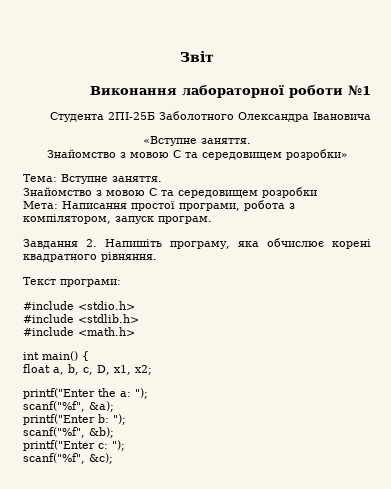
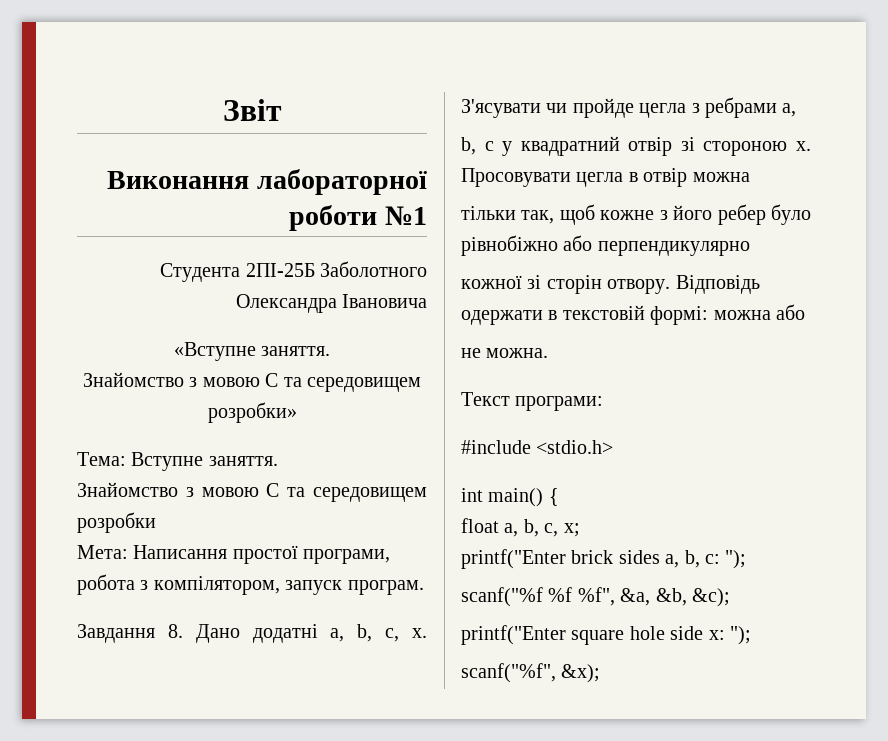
- Завдання 2. Напишіть програму, яка обчислює корені квадратного рівняння.
+ Завдання 8. Дано додатні a, b, c, x. З'ясувати чи пройде цегла з ребрами a,
+ b, c у квадратний отвір зі стороною x. Просовувати цегла в отвір можна
+ тільки так, щоб кожне з його ребер було рівнобіжно або перпендикулярно
+ кожної зі сторін отвору. Відповідь одержати в текстовій формі: можна або
+ не можна.
- #include <stdlib.h>
- #include <math.h>
- float a, b, c, D, x1, x2;
- printf("Enter the a: ");
- scanf("%f", &a);
- printf("Enter b: ");
- scanf("%f", &b);
- printf("Enter c: ");
- scanf("%f", &c);
+ float a, b, c, x;
+ printf("Enter brick sides a, b, c: ");
+ scanf("%f %f %f", &a, &b, &c);
+ printf("Enter square hole side x: ");
+ scanf("%f", &x);

